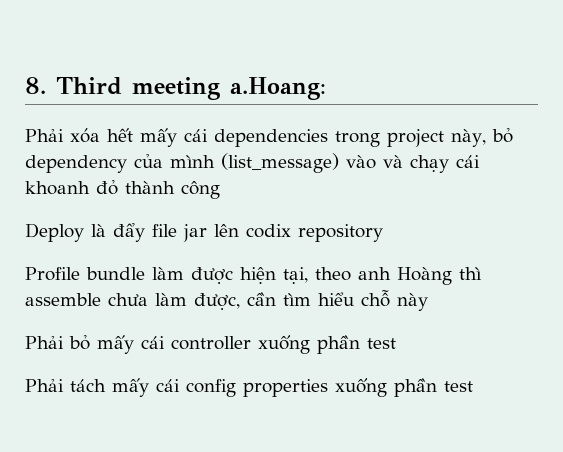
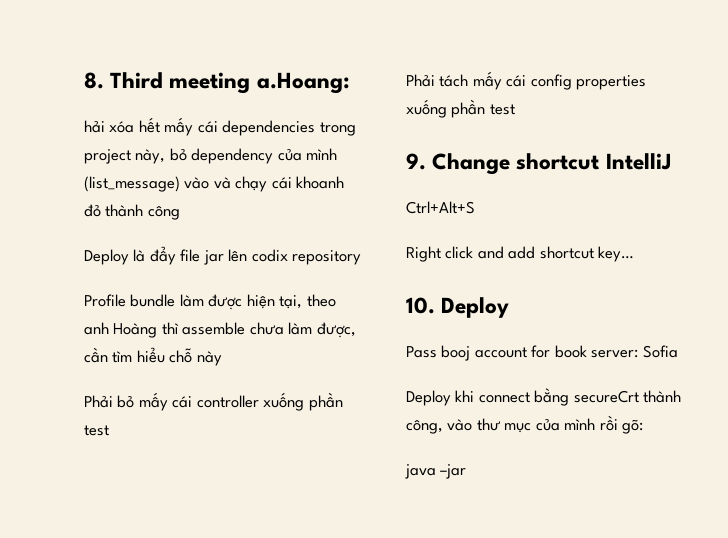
- Phải xóa hết mấy cái dependencies trong project này, bỏ dependency của mình (list_message) vào và chạy cái khoanh đỏ thành công
+ hải xóa hết mấy cái dependencies trong project này, bỏ dependency của mình (list_message) vào và chạy cái khoanh đỏ thành công
+ 9. Change shortcut IntelliJ
+ Ctrl+Alt+S
+ Right click and add shortcut key…
+ 10. Deploy
+ Pass booj account for book server: Sofia
+ Deploy khi connect bằng secureCrt thành công, vào thư mục của mình rồi gõ:
+ java –jar

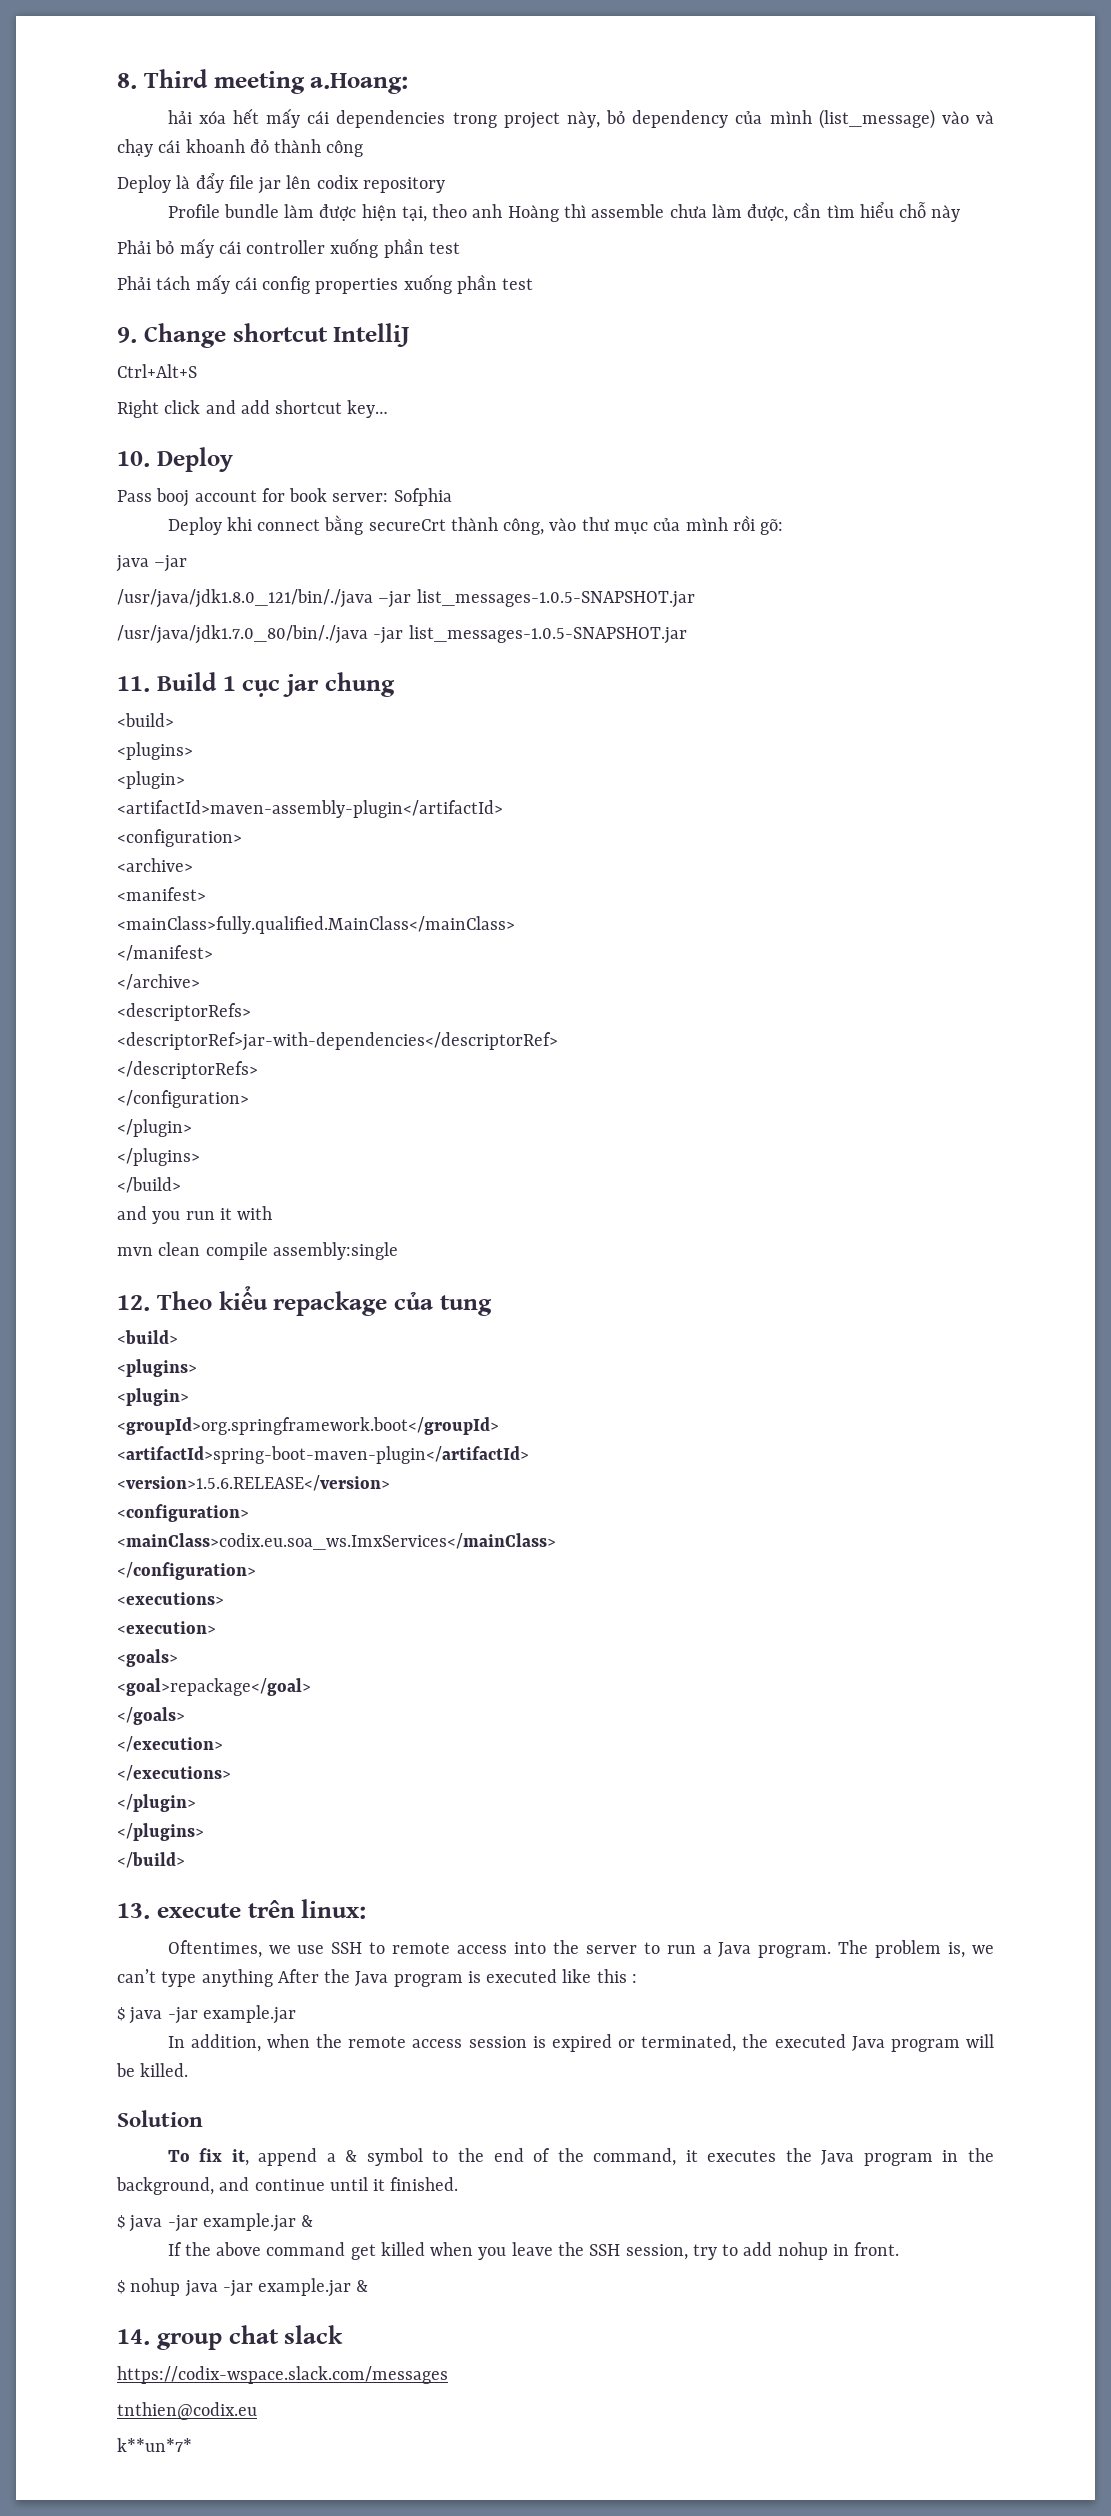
- Pass booj account for book server: Sofia
+ Pass booj account for book server: Sofphia
+ /usr/java/jdk1.8.0_121/bin/./java –jar list_messages-1.0.5-SNAPSHOT.jar
+ /usr/java/jdk1.7.0_80/bin/./java -jar list_messages-1.0.5-SNAPSHOT.jar
+ 11. Build 1 cục jar chung
+ <build>
+ <plugins>
+ <plugin>
+ <artifactId>maven-assembly-plugin</artifactId>
+ <configuration>
+ <archive>
+ <manifest>
+ <mainClass>fully.qualified.MainClass</mainClass>
+ </manifest>
+ </archive>
+ <descriptorRefs>
+ <descriptorRef>jar-with-dependencies</descriptorRef>
+ </descriptorRefs>
+ </configuration>
+ </plugin>
+ </plugins>
+ </build>
+ and you run it with
+ mvn clean compile assembly:single
+ 12. Theo kiểu repackage của tung
+ <build>
+ <plugins>
+ <plugin>
+ <groupId>org.springframework.boot</groupId>
+ <artifactId>spring-boot-maven-plugin</artifactId>
+ <version>1.5.6.RELEASE</version>
+ <configuration>
+ <mainClass>codix.eu.soa_ws.ImxServices</mainClass>
+ </configuration>
+ <executions>
+ <execution>
+ <goals>
+ <goal>repackage</goal>
+ </goals>
+ </execution>
+ </executions>
+ </plugin>
+ </plugins>
+ </build>
+ 13. execute trên linux:
+ Oftentimes, we use SSH to remote access into the server to run a Java program. The problem is, we can’t type anything After the Java program is executed like this :
+ $ java -jar example.jar
+ In addition, when the remote access session is expired or terminated, the executed Java program will be killed.
+ Solution
+ To fix it, append a & symbol to the end of the command, it executes the Java program in the background, and continue until it finished.
+ $ java -jar example.jar &
+ If the above command get killed when you leave the SSH session, try to add nohup in front.
+ $ nohup java -jar example.jar &
+ 14. group chat slack
+ https://codix-wspace.slack.com/messages
+ tnthien@codix.eu
+ k**un*7*

